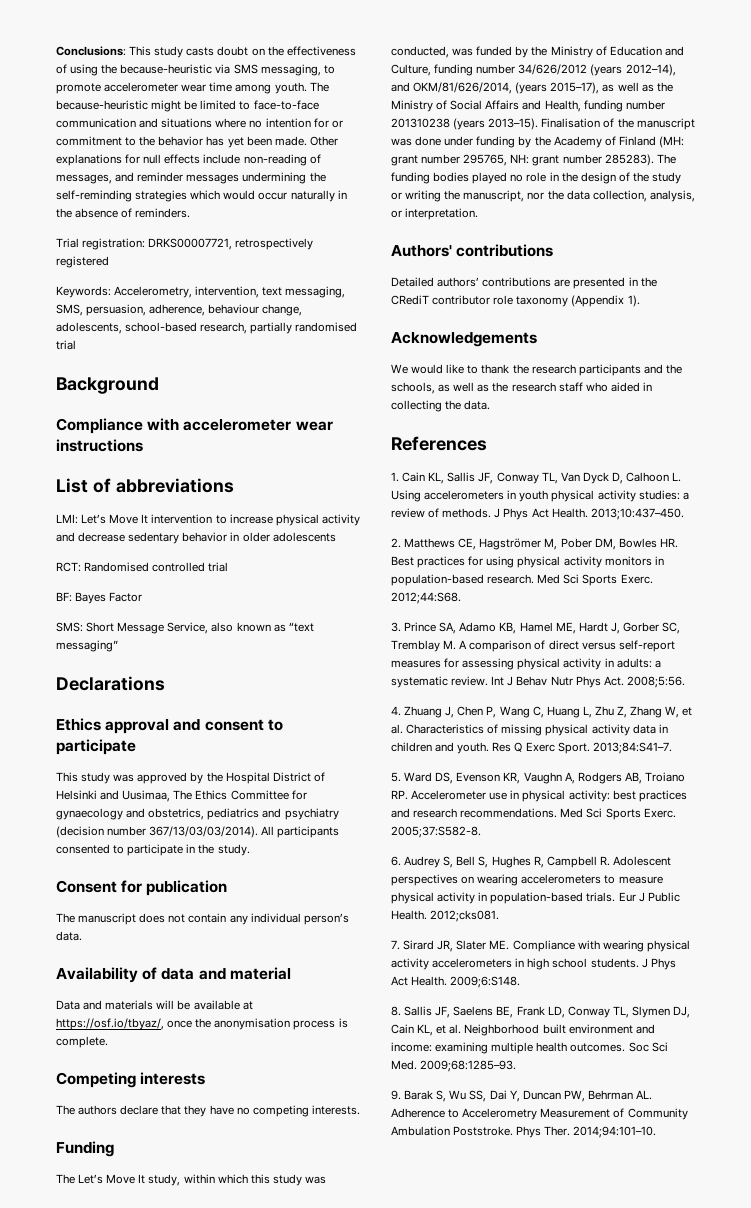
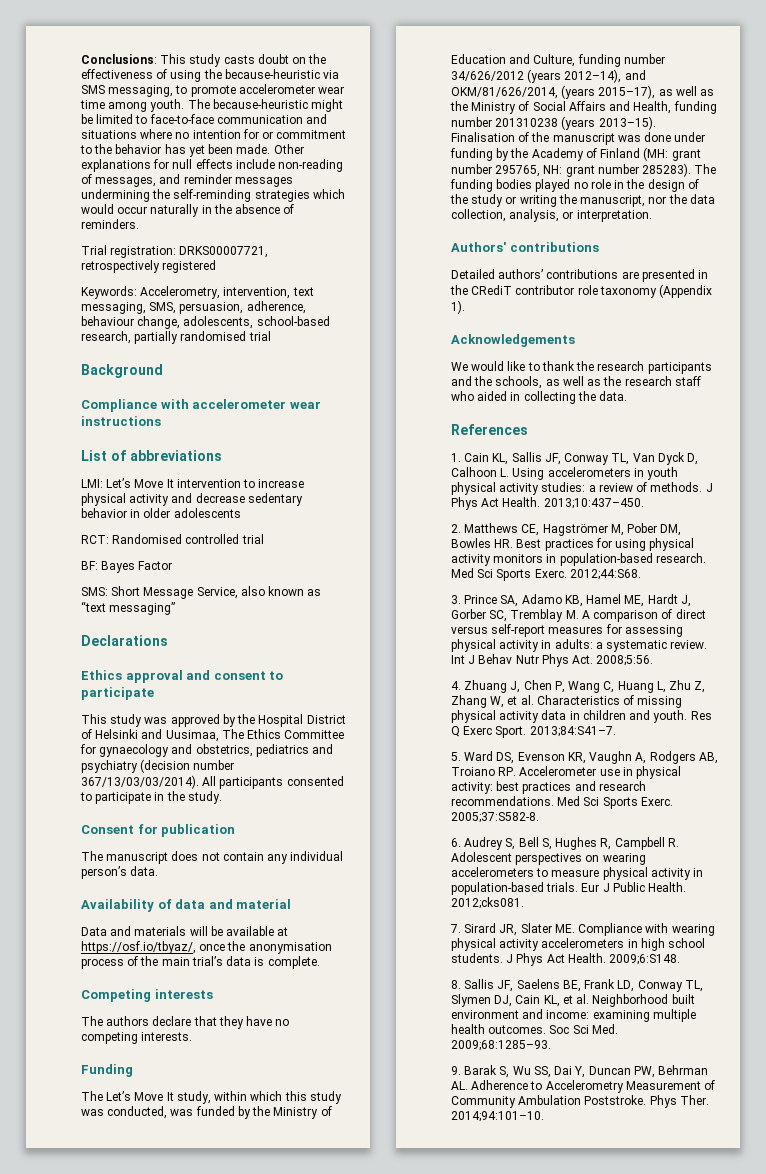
- Data and materials will be available at https://osf.io/tbyaz/, once the anonymisation process is complete.
+ Data and materials will be available at https://osf.io/tbyaz/, once the anonymisation process of the main trial’s data is complete.

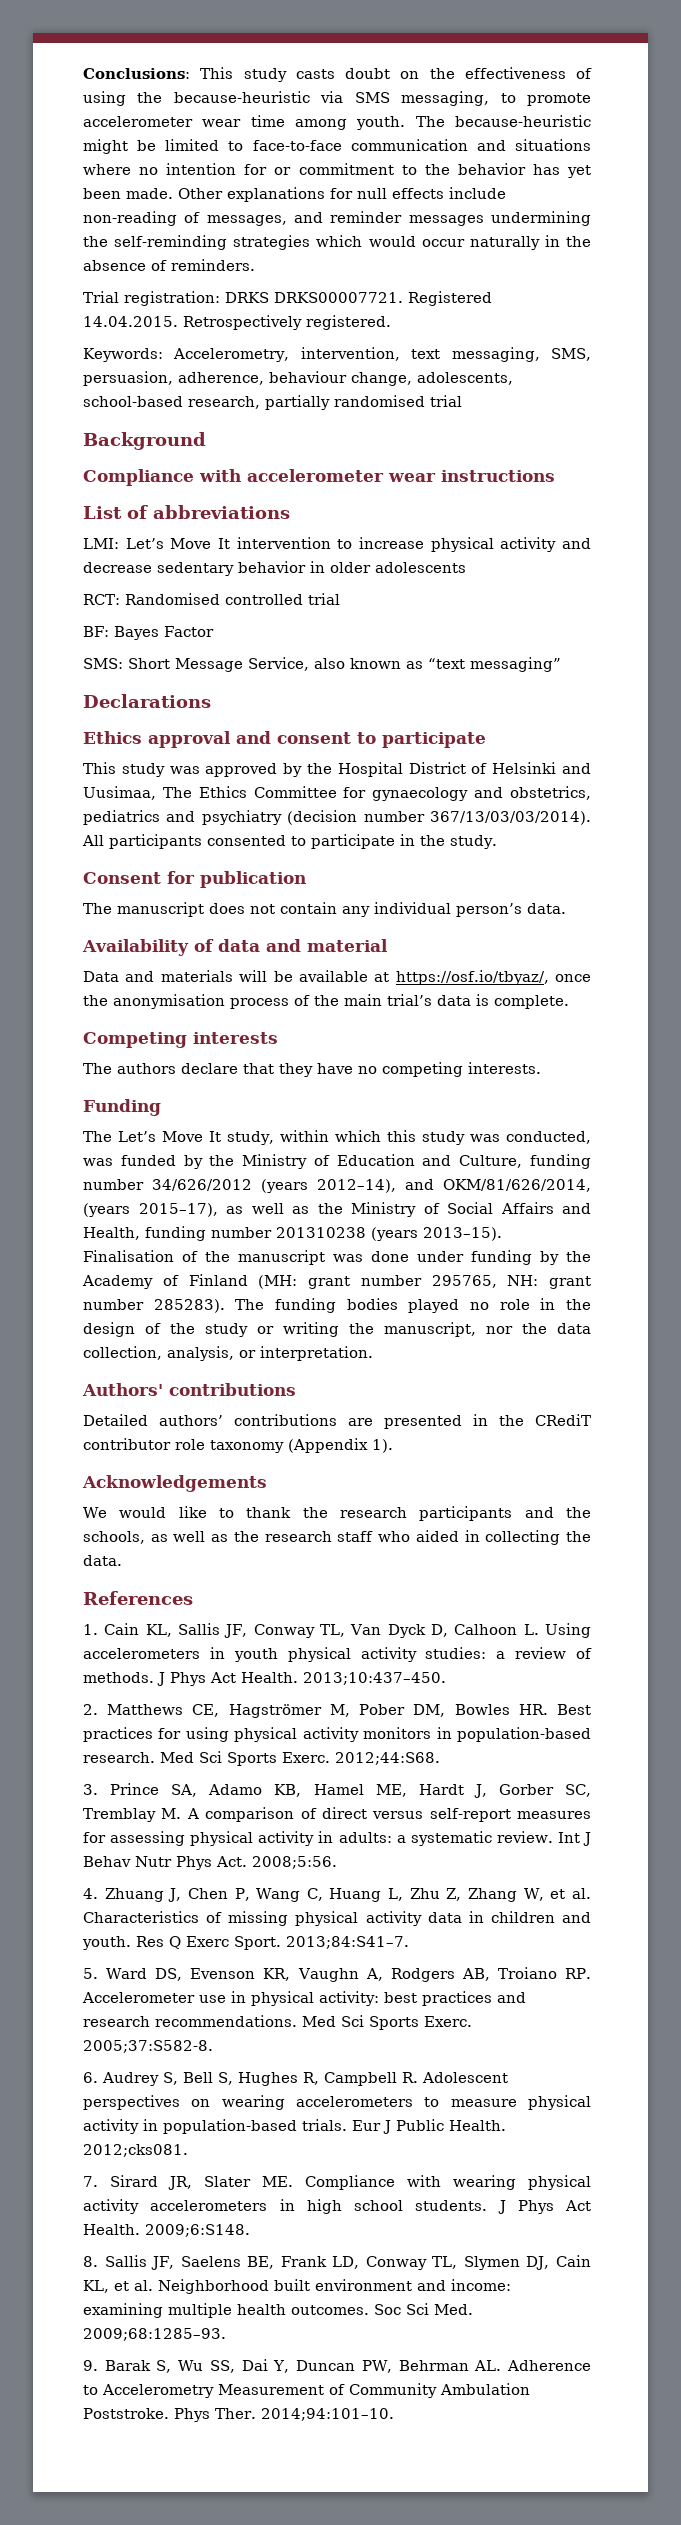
- Trial registration: DRKS00007721, retrospectively registered
+ Trial registration: DRKS DRKS00007721. Registered 14.04.2015. Retrospectively registered.

